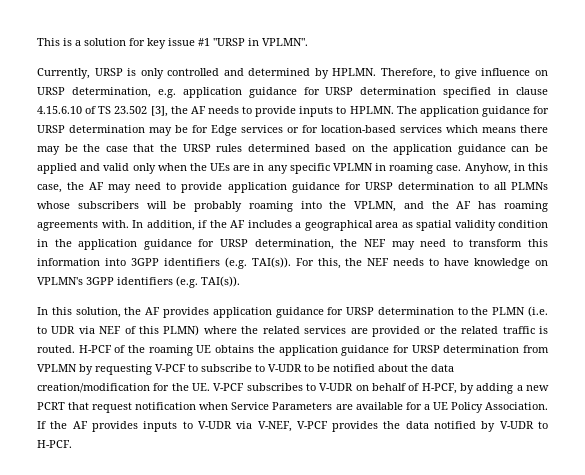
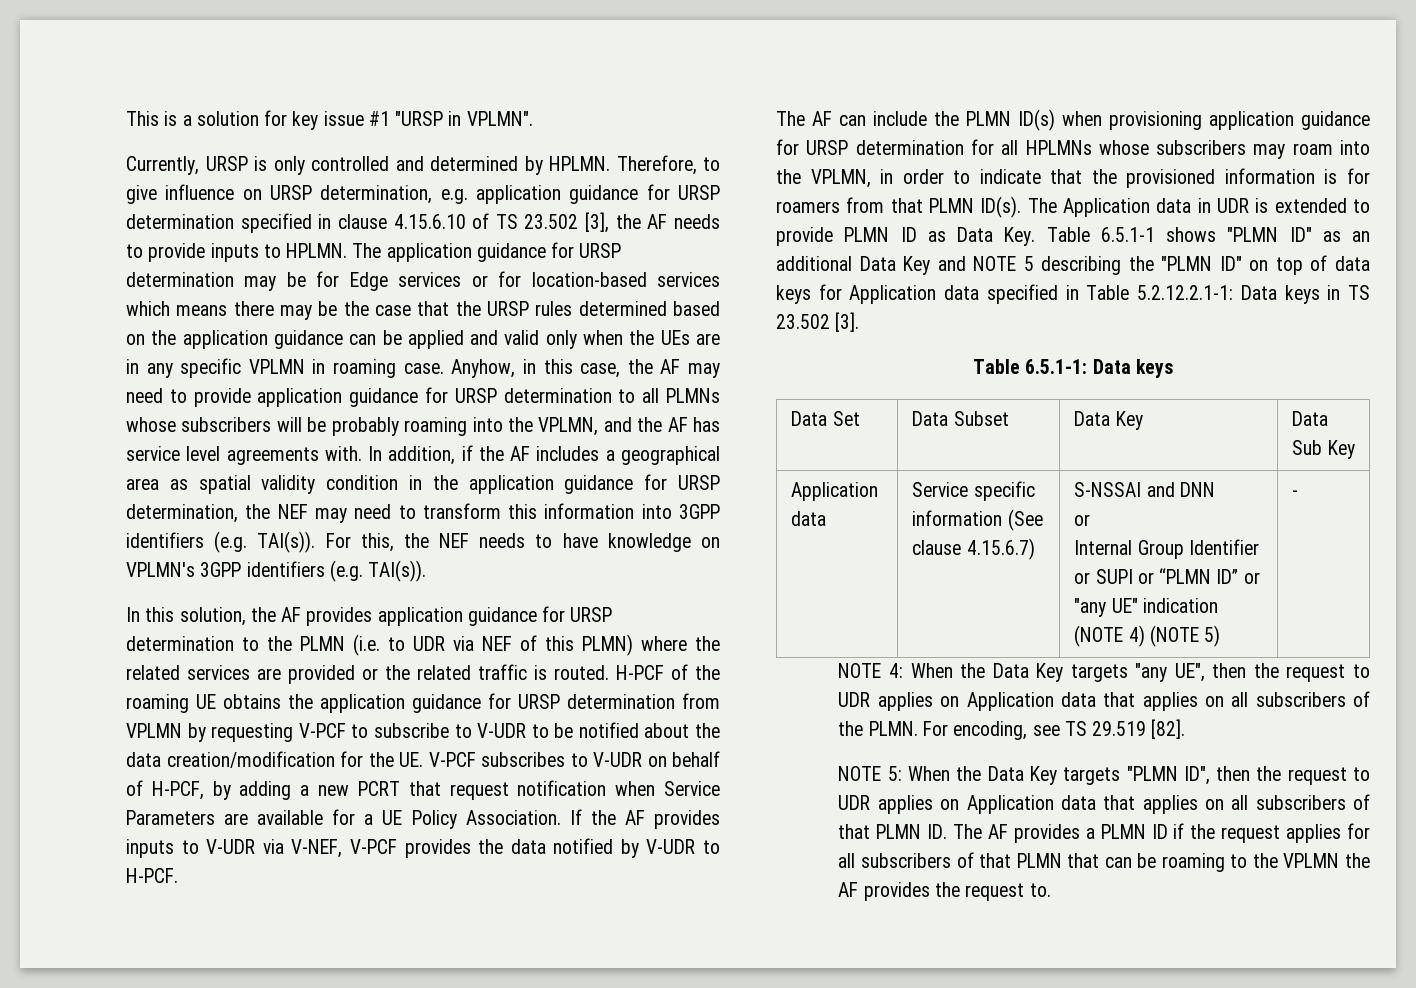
- Anyhow, in this case, the AF may need to provide application guidance for URSP determination to all PLMNs whose subscribers will be probably roaming into the VPLMN, and the AF has roaming agreements with.
+ Anyhow, in this case, the AF may need to provide application guidance for URSP determination to all PLMNs whose subscribers will be probably roaming into the VPLMN, and the AF has service level agreements with.
+ The AF can include the PLMN ID(s) when provisioning application guidance for URSP determination for all HPLMNs whose subscribers may roam into the VPLMN, in order to indicate that the provisioned information is for roamers from that PLMN ID(s). The Application data in UDR is extended to provide PLMN ID as Data Key. Table 6.5.1-1 shows "PLMN ID" as an additional Data Key and NOTE 5 describing the "PLMN ID" on top of data keys for Application data specified in Table 5.2.12.2.1-1: Data keys in TS 23.502 [3].
+ Table 6.5.1-1: Data keys
+ Data Set | Data Subset | Data Key | Data Sub Key
+ Application data | Service specific information (See clause 4.15.6.7) | S-NSSAI and DNN
+ or
+ Internal Group Identifier or SUPI or “PLMN ID” or "any UE" indication (NOTE 4) (NOTE 5) | -
+ NOTE 4: When the Data Key targets "any UE", then the request to UDR applies on Application data that applies on all subscribers of the PLMN. For encoding, see TS 29.519 [82].
+ NOTE 5: When the Data Key targets "PLMN ID", then the request to UDR applies on Application data that applies on all subscribers of that PLMN ID. The AF provides a PLMN ID if the request applies for all subscribers of that PLMN that can be roaming to the VPLMN the AF provides the request to.

